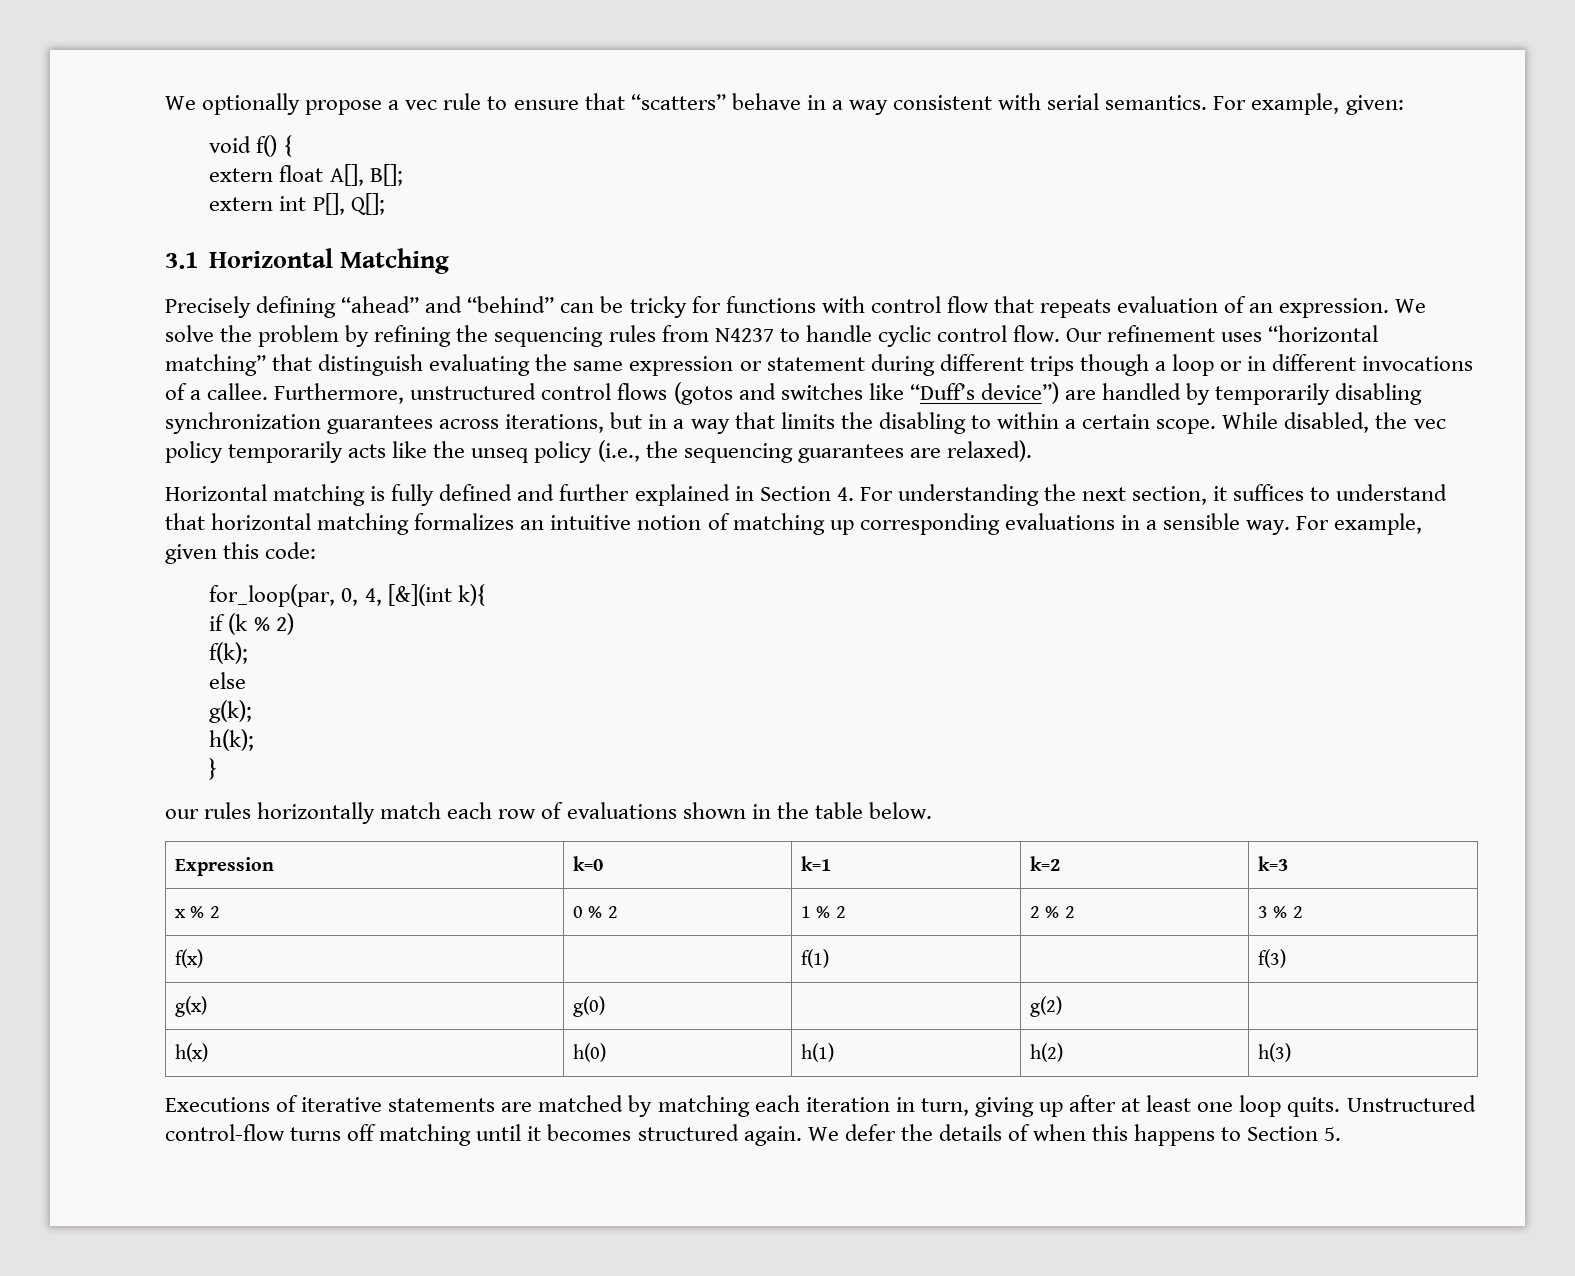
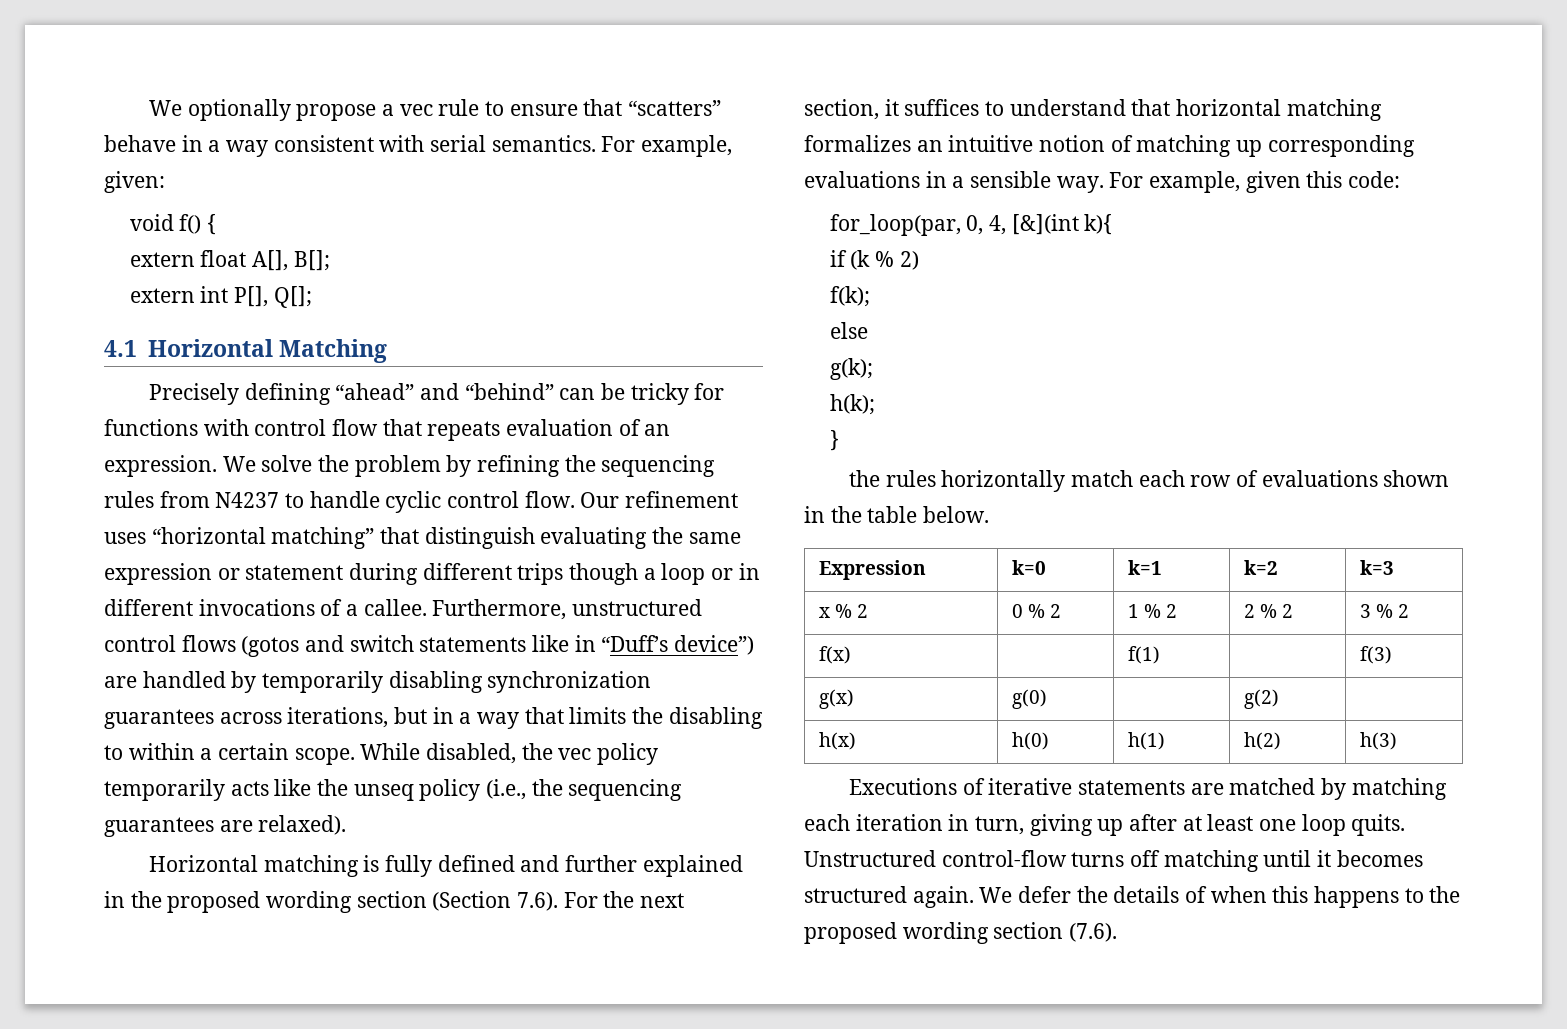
- 3.1 Horizontal Matching
+ 4.1 Horizontal Matching
- Furthermore, unstructured control flows (gotos and switches like “Duff’s device”) are handled by temporarily disabling synchronization guarantees across iterations, but in a way that limits the disabling to within a certain scope.
+ Furthermore, unstructured control flows (gotos and switch statements like in “Duff’s device”) are handled by temporarily disabling synchronization guarantees across iterations, but in a way that limits the disabling to within a certain scope.
- Horizontal matching is fully defined and further explained in Section 4. For understanding the next section, it suffices to understand that horizontal matching formalizes an intuitive notion of matching up corresponding evaluations in a sensible way.
+ Horizontal matching is fully defined and further explained in the proposed wording section (Section 7.6). For the next section, it suffices to understand that horizontal matching formalizes an intuitive notion of matching up corresponding evaluations in a sensible way.
- our rules horizontally match each row of evaluations shown in the table below.
+ the rules horizontally match each row of evaluations shown in the table below.
- We defer the details of when this happens to Section 5.
+ We defer the details of when this happens to the proposed wording section (7.6).

